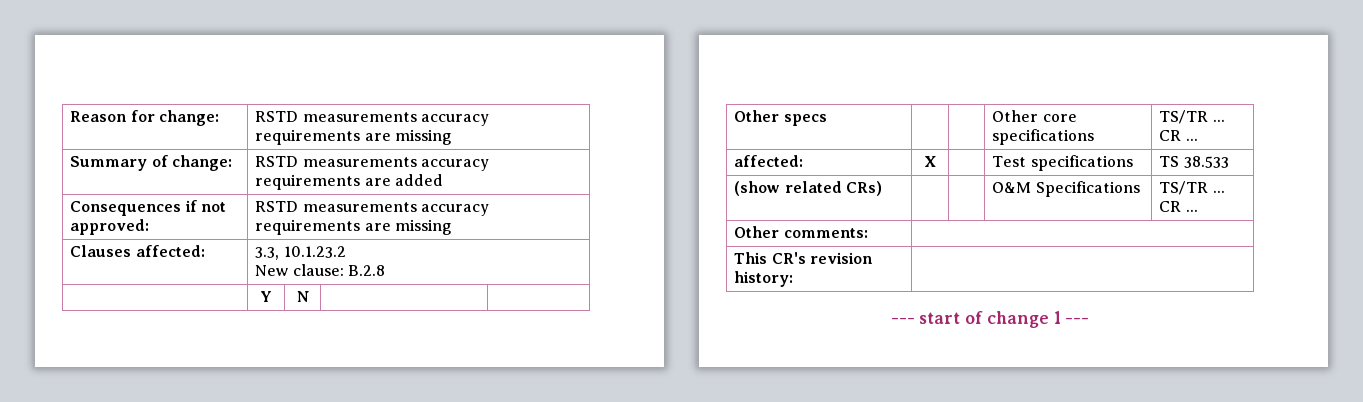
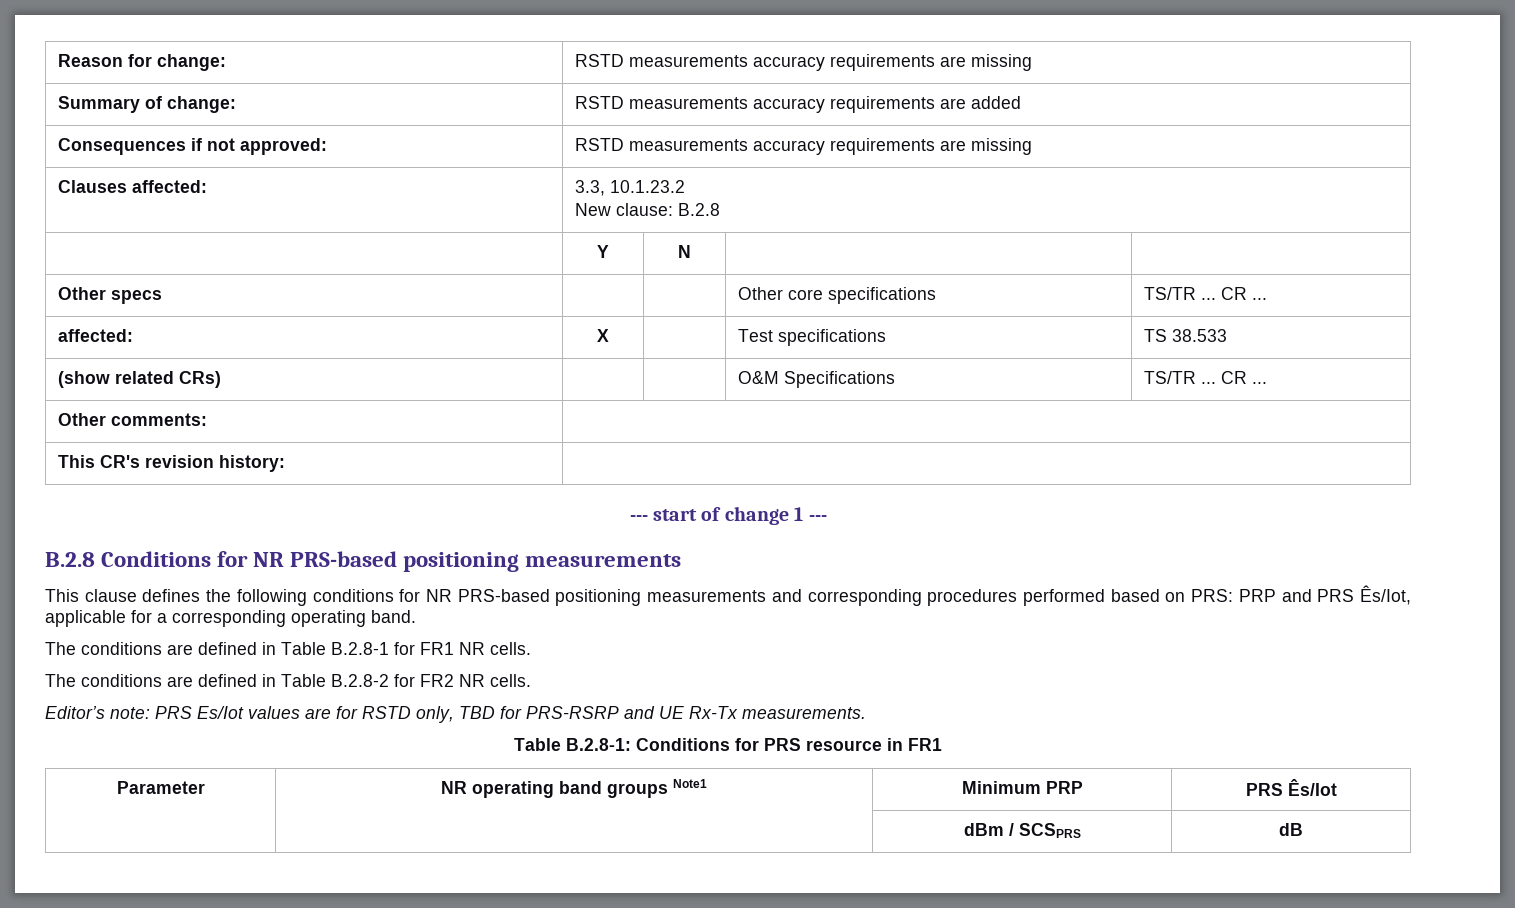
+ B.2.8 Conditions for NR PRS-based positioning measurements
+ This clause defines the following conditions for NR PRS-based positioning measurements and corresponding procedures performed based on PRS: PRP and PRS Ês/Iot, applicable for a corresponding operating band.
+ The conditions are defined in Table B.2.8-1 for FR1 NR cells.
+ The conditions are defined in Table B.2.8-2 for FR2 NR cells.
+ Editor’s note: PRS Es/Iot values are for RSTD only, TBD for PRS-RSRP and UE Rx-Tx measurements.
+ Table B.2.8-1: Conditions for PRS resource in FR1
+ Parameter | NR operating band groups Note1 | Minimum PRP | PRS Ês/Iot
+ | | dBm / SCSPRS | dB

